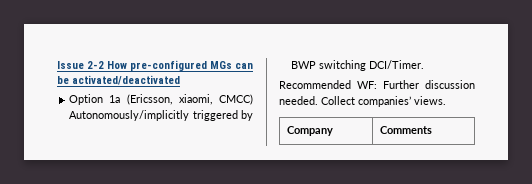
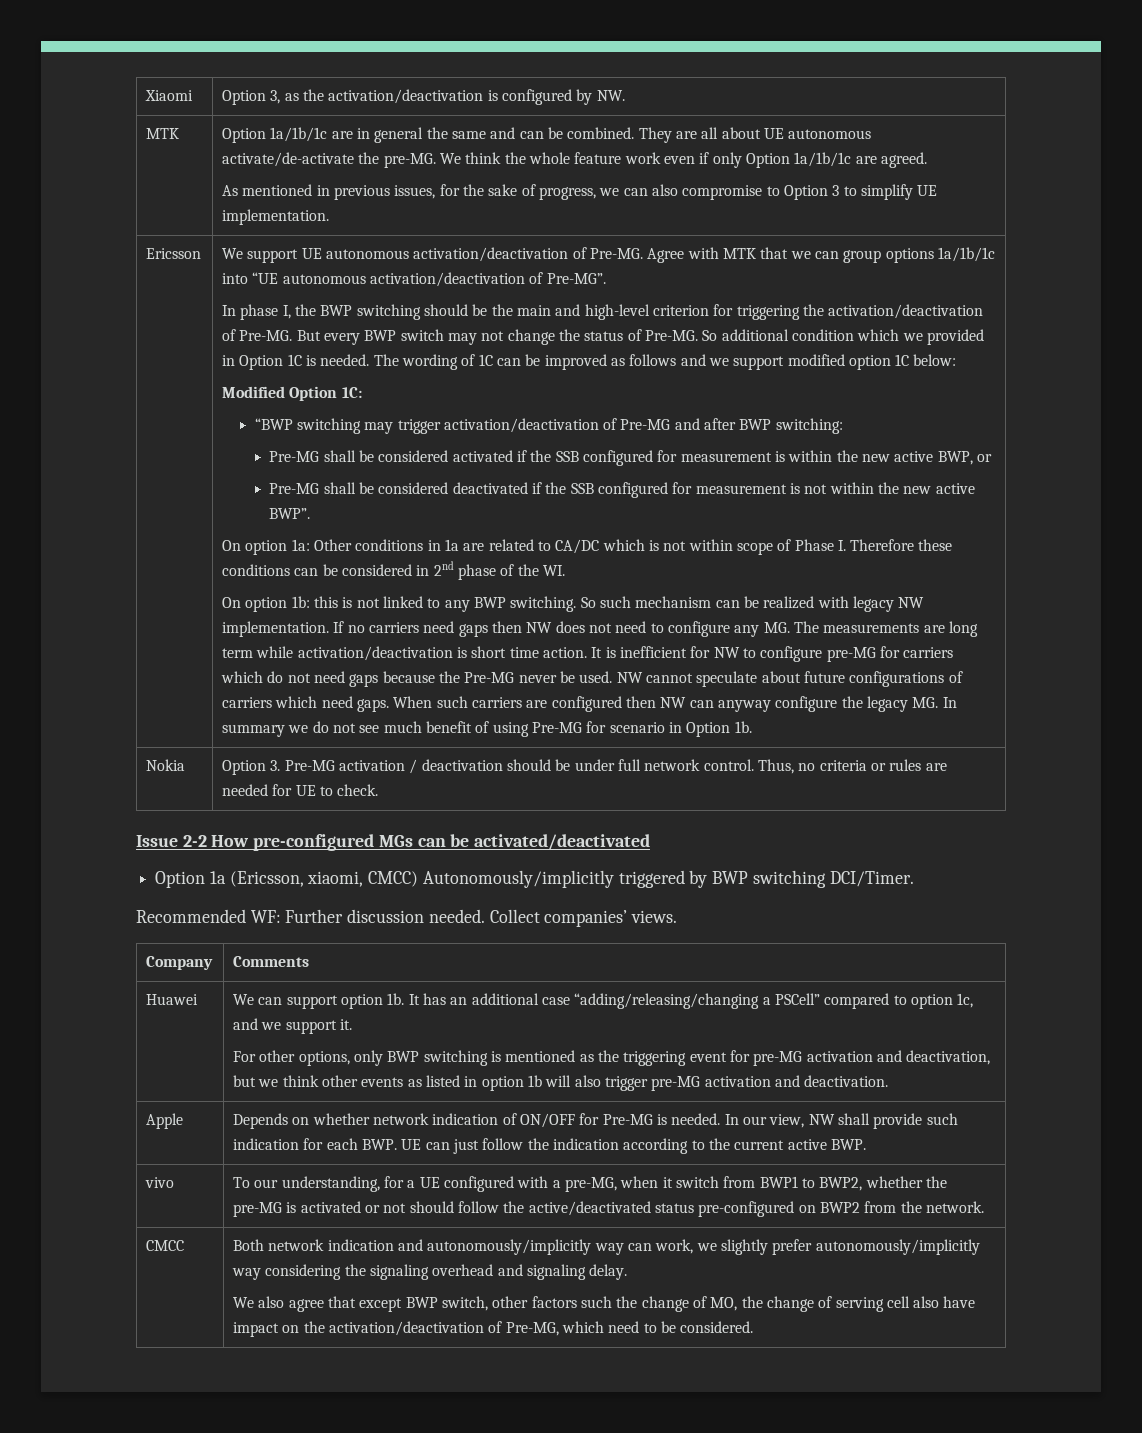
+ Xiaomi | Option 3, as the activation/deactivation is configured by NW.
+ MTK | Option 1a/1b/1c are in general the same and can be combined. They are all about UE autonomous activate/de-activate the pre-MG. We think the whole feature work even if only Option 1a/1b/1c are agreed.
+ As mentioned in previous issues, for the sake of progress, we can also compromise to Option 3 to simplify UE implementation.
+ Ericsson | We support UE autonomous activation/deactivation of Pre-MG. Agree with MTK that we can group options 1a/1b/1c into “UE autonomous activation/deactivation of Pre-MG”.
+ In phase I, the BWP switching should be the main and high-level criterion for triggering the activation/deactivation of Pre-MG. But every BWP switch may not change the status of Pre-MG. So additional condition which we provided in Option 1C is needed. The wording of 1C can be improved as follows and we support modified option 1C below:
+ Modified Option 1C:
+ “BWP switching may trigger activation/deactivation of Pre-MG and after BWP switching:
+ Pre-MG shall be considered activated if the SSB configured for measurement is within the new active BWP, or
+ Pre-MG shall be considered deactivated if the SSB configured for measurement is not within the new active BWP”.
+ On option 1a: Other conditions in 1a are related to CA/DC which is not within scope of Phase I. Therefore these conditions can be considered in 2nd phase of the WI.
+ On option 1b: this is not linked to any BWP switching. So such mechanism can be realized with legacy NW implementation. If no carriers need gaps then NW does not need to configure any MG. The measurements are long term while activation/deactivation is short time action. It is inefficient for NW to configure pre-MG for carriers which do not need gaps because the Pre-MG never be used. NW cannot speculate about future configurations of carriers which need gaps. When such carriers are configured then NW can anyway configure the legacy MG. In summary we do not see much benefit of using Pre-MG for scenario in Option 1b.
+ Nokia | Option 3. Pre-MG activation / deactivation should be under full network control. Thus, no criteria or rules are needed for UE to check.
+ Huawei | We can support option 1b. It has an additional case “adding/releasing/changing a PSCell” compared to option 1c, and we support it.
+ For other options, only BWP switching is mentioned as the triggering event for pre-MG activation and deactivation, but we think other events as listed in option 1b will also trigger pre-MG activation and deactivation.
+ Apple | Depends on whether network indication of ON/OFF for Pre-MG is needed. In our view, NW shall provide such indication for each BWP. UE can just follow the indication according to the current active BWP.
+ vivo | To our understanding, for a UE configured with a pre-MG, when it switch from BWP1 to BWP2, whether the pre-MG is activated or not should follow the active/deactivated status pre-configured on BWP2 from the network.
+ CMCC | Both network indication and autonomously/implicitly way can work, we slightly prefer autonomously/implicitly way considering the signaling overhead and signaling delay.
+ We also agree that except BWP switch, other factors such the change of MO, the change of serving cell also have impact on the activation/deactivation of Pre-MG, which need to be considered.

